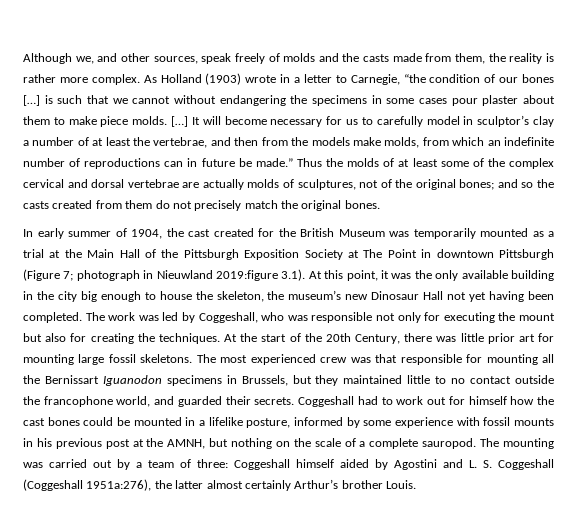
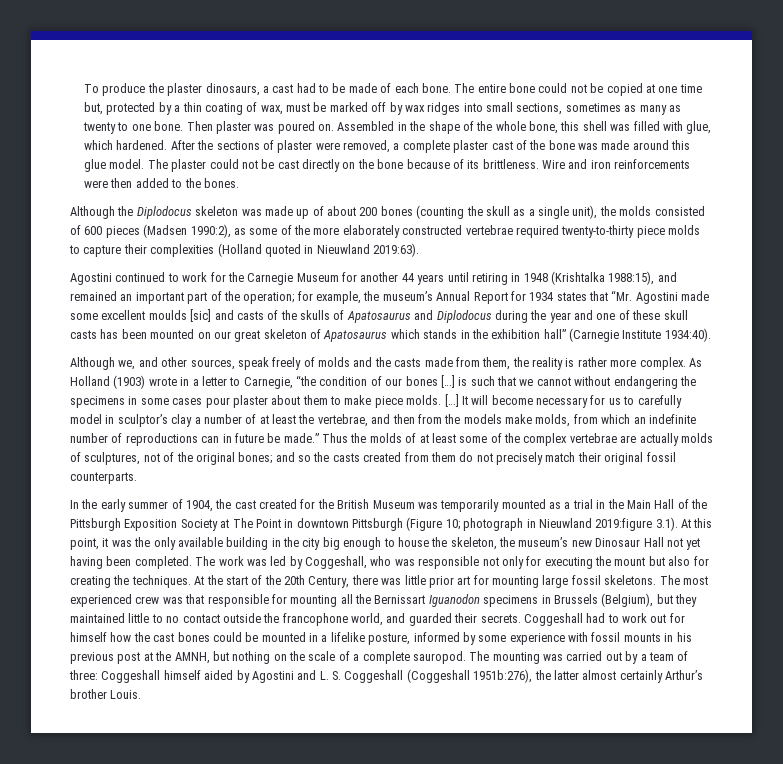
+ To produce the plaster dinosaurs, a cast had to be made of each bone. The entire bone could not be copied at one time but, protected by a thin coating of wax, must be marked off by wax ridges into small sections, sometimes as many as twenty to one bone. Then plaster was poured on. Assembled in the shape of the whole bone, this shell was filled with glue, which hardened. After the sections of plaster were removed, a complete plaster cast of the bone was made around this glue model. The plaster could not be cast directly on the bone because of its brittleness. Wire and iron reinforcements were then added to the bones.
+ Although the Diplodocus skeleton was made up of about 200 bones (counting the skull as a single unit), the molds consisted of 600 pieces (Madsen 1990:2), as some of the more elaborately constructed vertebrae required twenty-to-thirty piece molds to capture their complexities (Holland quoted in Nieuwland 2019:63).
+ Agostini continued to work for the Carnegie Museum for another 44 years until retiring in 1948 (Krishtalka 1988:15), and remained an important part of the operation; for example, the museum’s Annual Report for 1934 states that “Mr. Agostini made some excellent moulds [sic] and casts of the skulls of Apatosaurus and Diplodocus during the year and one of these skull casts has been mounted on our great skeleton of Apatosaurus which stands in the exhibition hall” (Carnegie Institute 1934:40).
- Thus the molds of at least some of the complex cervical and dorsal vertebrae are actually molds of sculptures, not of the original bones; and so the casts created from them do not precisely match the original bones.
+ Thus the molds of at least some of the complex vertebrae are actually molds of sculptures, not of the original bones; and so the casts created from them do not precisely match their original fossil counterparts.
- In early summer of 1904, the cast created for the British Museum was temporarily mounted as a trial at the Main Hall of the Pittsburgh Exposition Society at The Point in downtown Pittsburgh (Figure 7;
+ In the early summer of 1904, the cast created for the British Museum was temporarily mounted as a trial in the Main Hall of the Pittsburgh Exposition Society at The Point in downtown Pittsburgh (Figure 10;
- The most experienced crew was that responsible for mounting all the Bernissart Iguanodon specimens in Brussels, but they maintained little to no contact outside the francophone world, and guarded their secrets.
+ The most experienced crew was that responsible for mounting all the Bernissart Iguanodon specimens in Brussels (Belgium), but they maintained little to no contact outside the francophone world, and guarded their secrets.
- The mounting was carried out by a team of three: Coggeshall himself aided by Agostini and L. S. Coggeshall (Coggeshall 1951a:276), the latter almost certainly Arthur’s brother Louis.
+ The mounting was carried out by a team of three: Coggeshall himself aided by Agostini and L. S. Coggeshall (Coggeshall 1951b:276), the latter almost certainly Arthur’s brother Louis.

